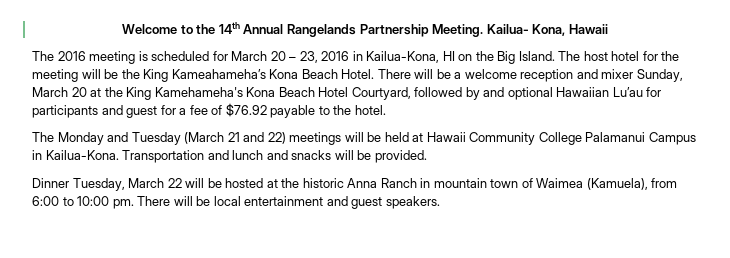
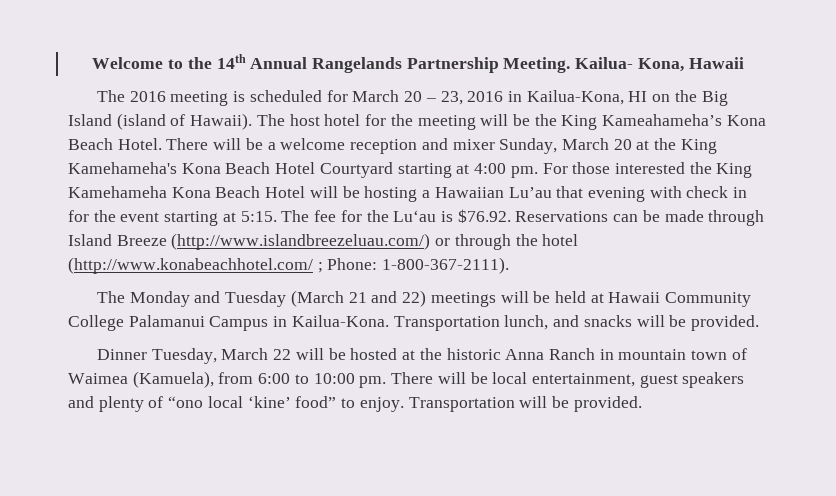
- The 2016 meeting is scheduled for March 20 – 23, 2016 in Kailua-Kona, HI on the Big Island.
+ The 2016 meeting is scheduled for March 20 – 23, 2016 in Kailua-Kona, HI on the Big Island (island of Hawaii).
- There will be a welcome reception and mixer Sunday, March 20 at the King Kamehameha's Kona Beach Hotel Courtyard, followed by and optional Hawaiian Lu’au for participants and guest for a fee of $76.92 payable to the hotel.
+ There will be a welcome reception and mixer Sunday, March 20 at the King Kamehameha's Kona Beach Hotel Courtyard starting at 4:00 pm. For those interested the King Kamehameha Kona Beach Hotel will be hosting a Hawaiian Lu’au that evening with check in for the event starting at 5:15. The fee for the Luʻau is $76.92. Reservations can be made through Island Breeze (http://www.islandbreezeluau.com/) or through the hotel (http://www.konabeachhotel.com/ ; Phone: 1-800-367-2111).
- Transportation and lunch and snacks will be provided.
+ Transportation lunch, and snacks will be provided.
- There will be local entertainment and guest speakers.
+ There will be local entertainment, guest speakers and plenty of “ono local ‘kine’ food” to enjoy. Transportation will be provided.

